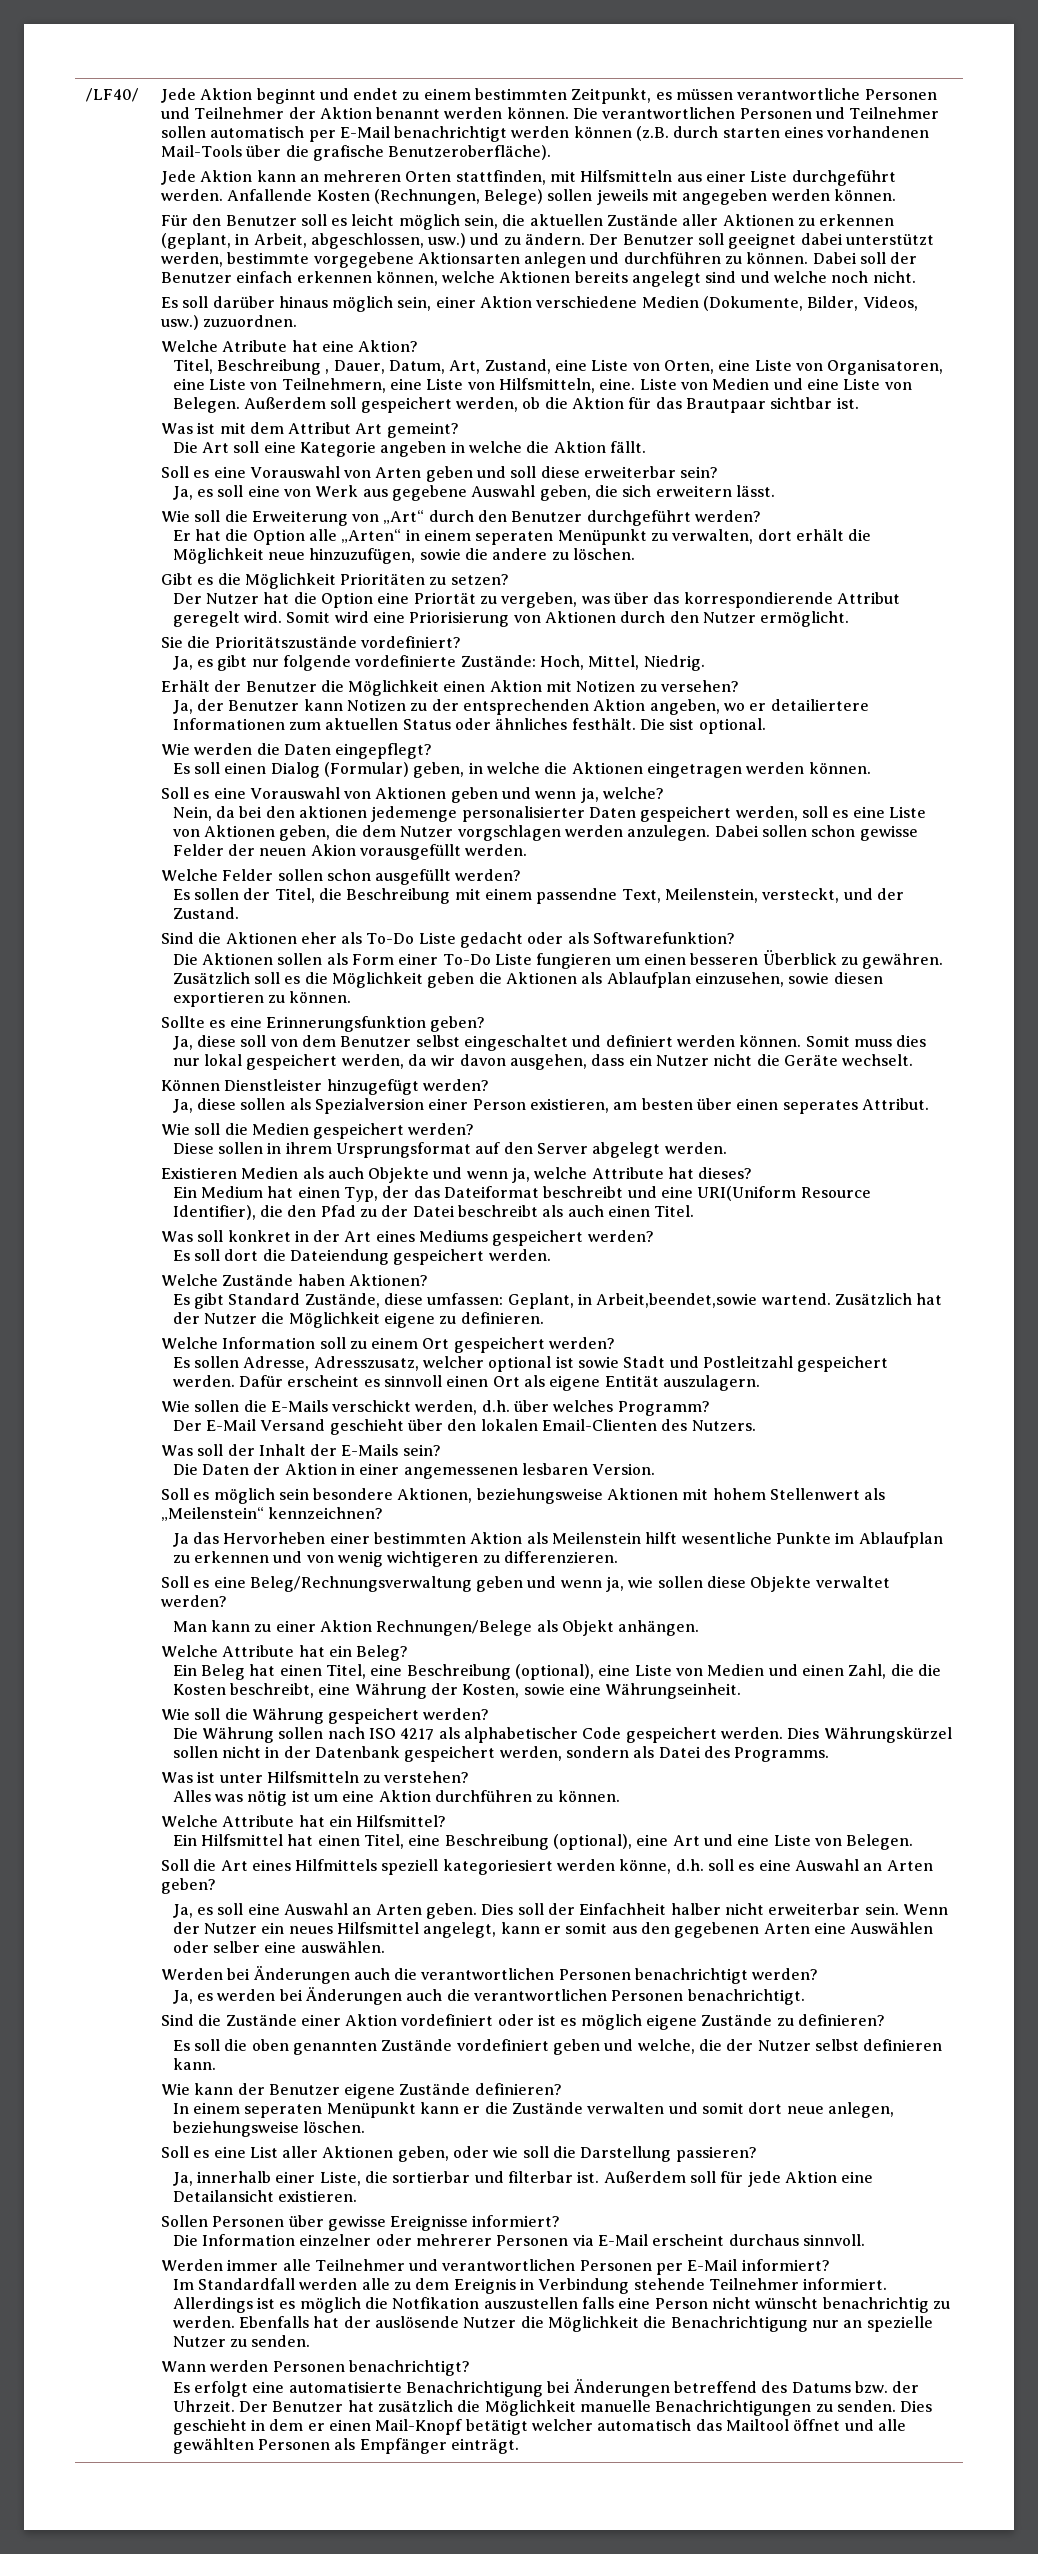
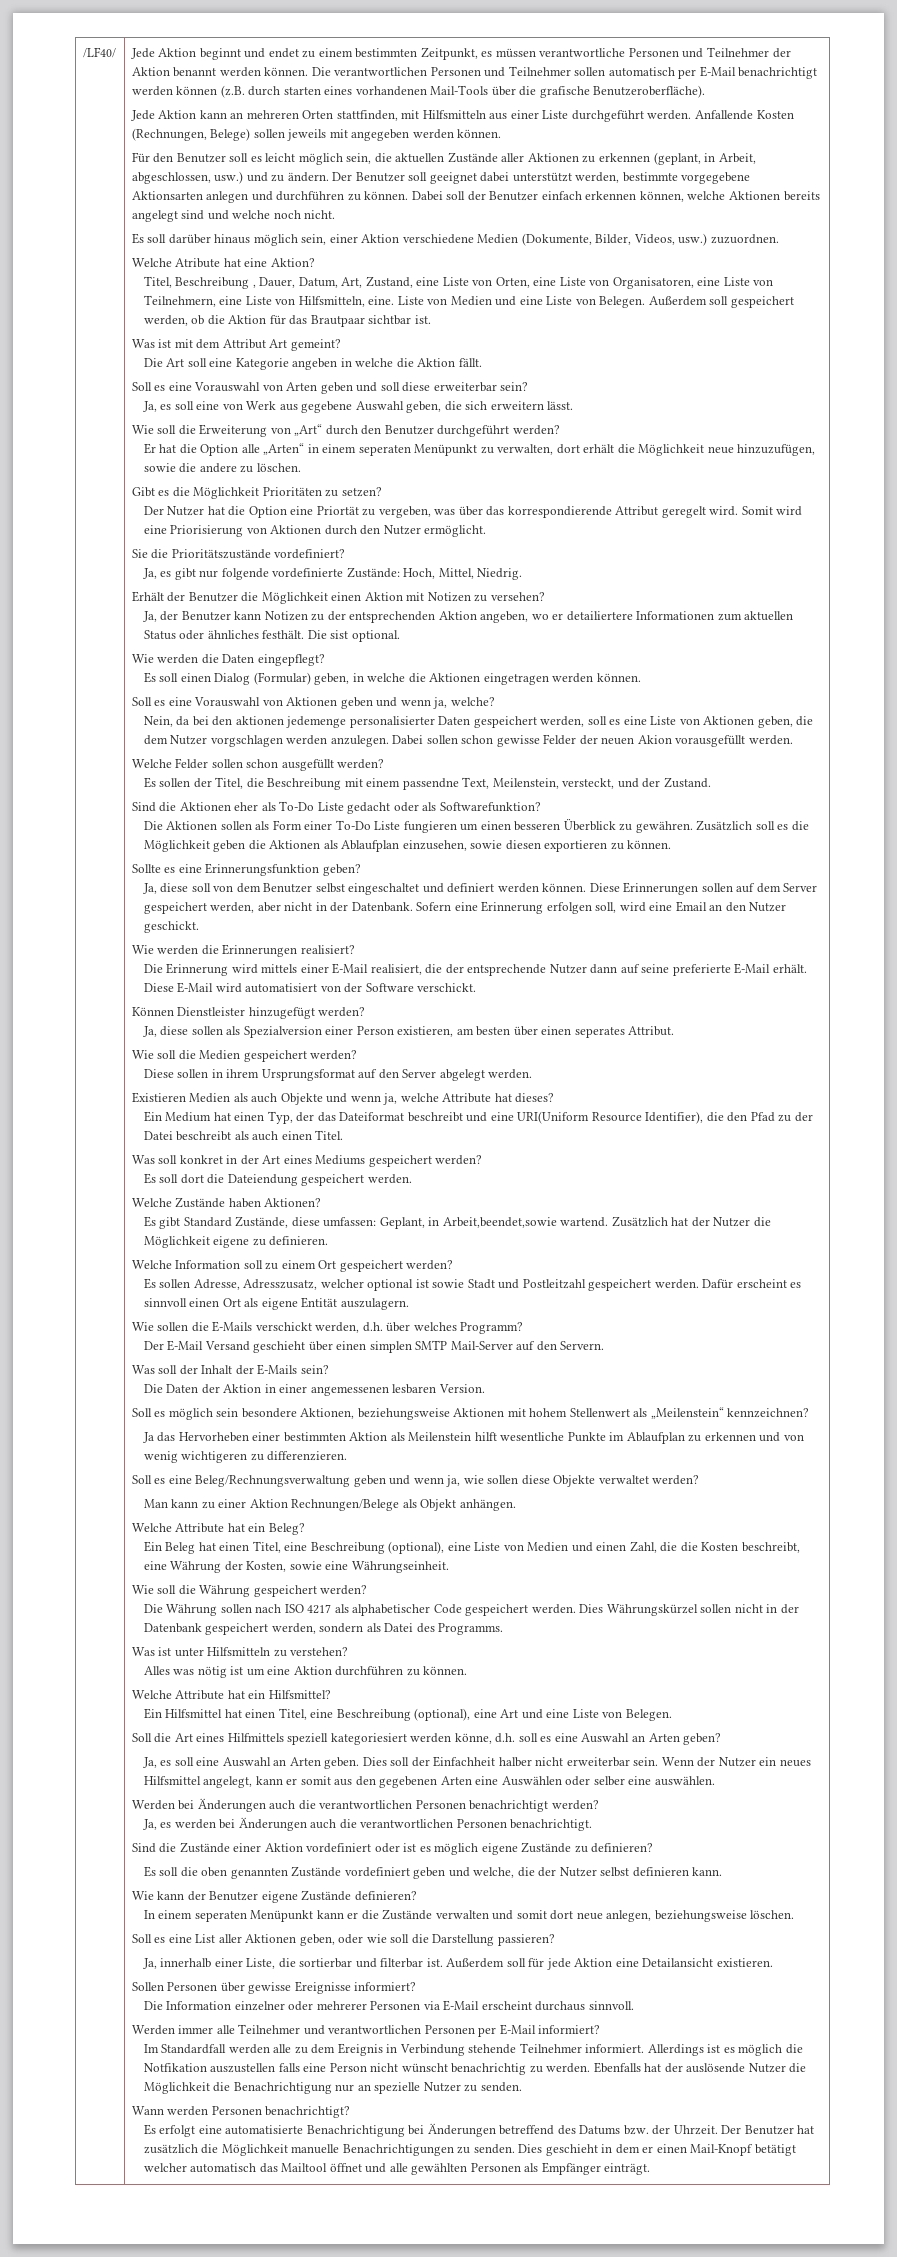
- Somit muss dies nur lokal gespeichert werden, da wir davon ausgehen, dass ein Nutzer nicht die Geräte wechselt.
+ Diese Erinnerungen sollen auf dem Server gespeichert werden, aber nicht in der Datenbank. Sofern eine Erinnerung erfolgen soll, wird eine Email an den Nutzer geschickt.
+ Wie werden die Erinnerungen realisiert?
+ Die Erinnerung wird mittels einer E-Mail realisiert, die der entsprechende Nutzer dann auf seine preferierte E-Mail erhält. Diese E-Mail wird automatisiert von der Software verschickt.
- Der E-Mail Versand geschieht über den lokalen Email-Clienten des Nutzers.
+ Der E-Mail Versand geschieht über einen simplen SMTP Mail-Server auf den Servern.

